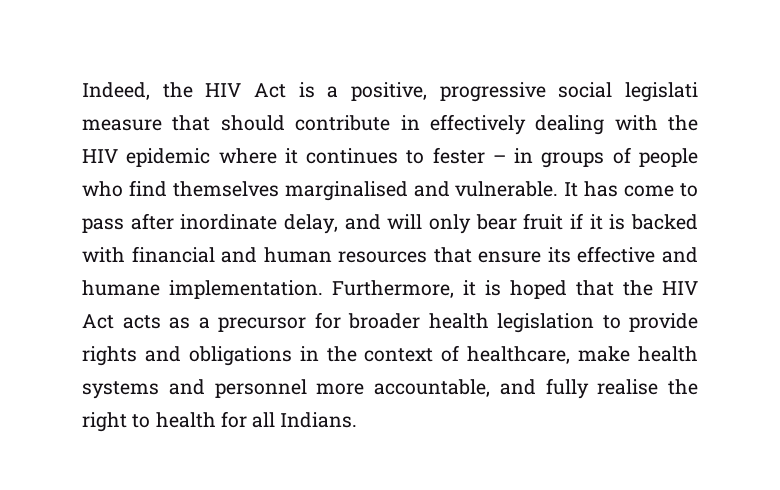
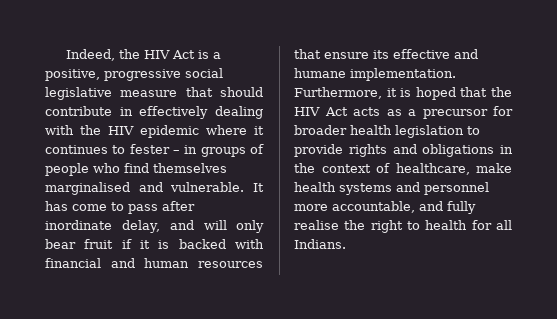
- Indeed, the HIV Act is a positive, progressive social legislati measure that should contribute in effectively dealing with the HIV epidemic where it continues to fester – in groups of people who find themselves marginalised and vulnerable.
+ Indeed, the HIV Act is a positive, progressive social legislative measure that should contribute in effectively dealing with the HIV epidemic where it continues to fester – in groups of people who find themselves marginalised and vulnerable.

